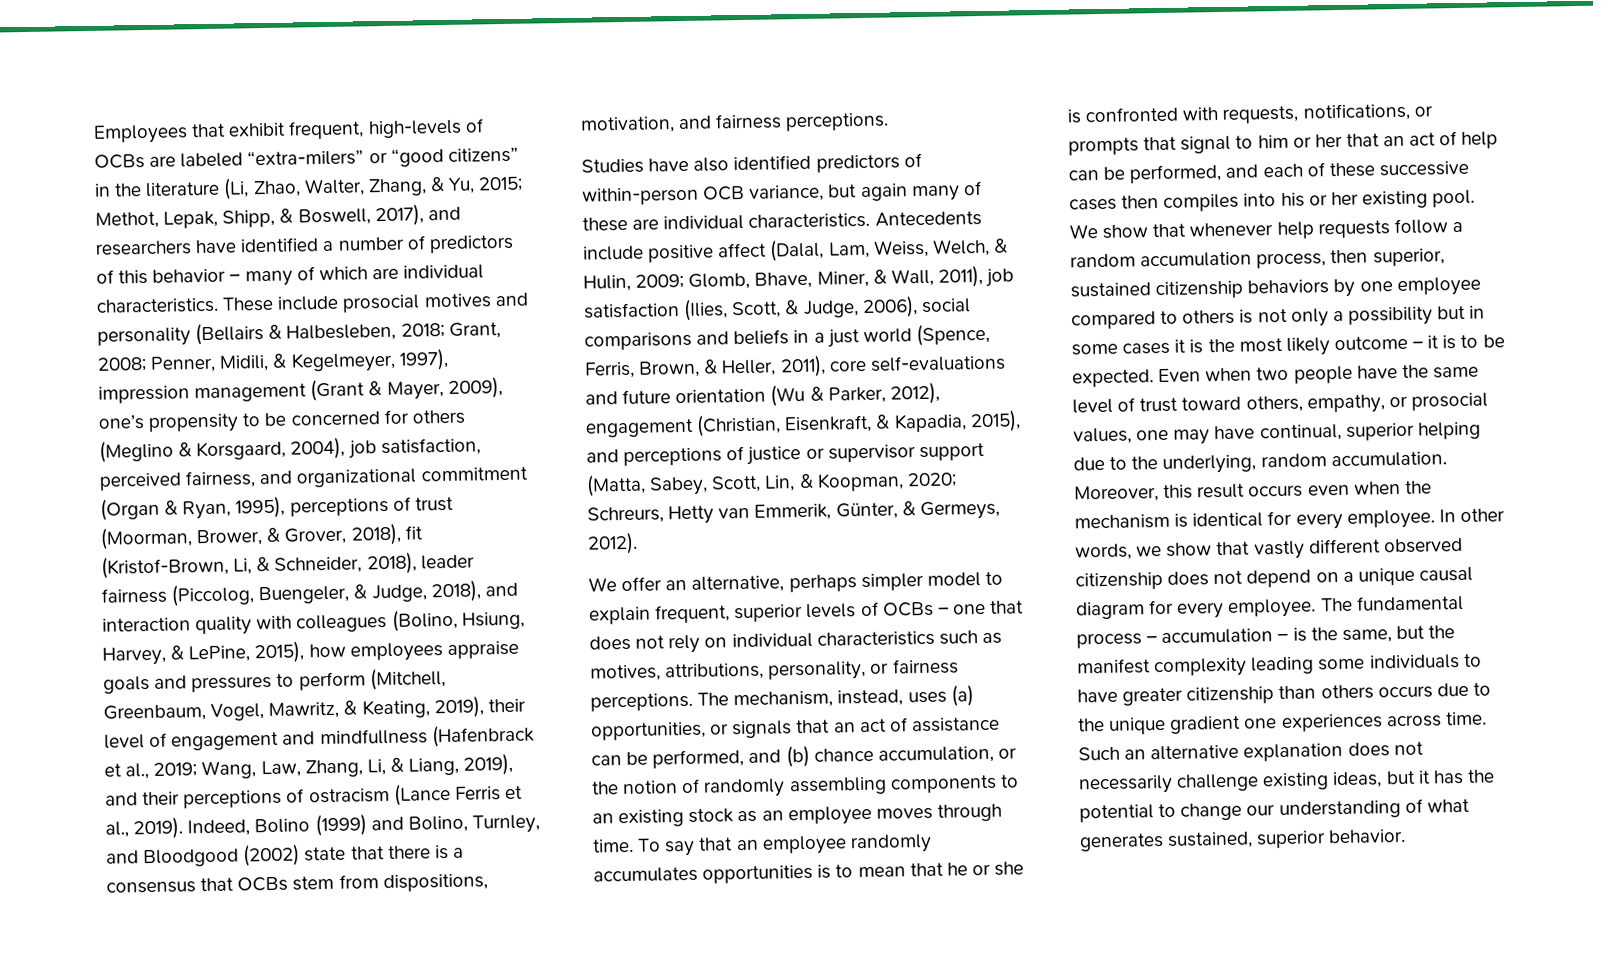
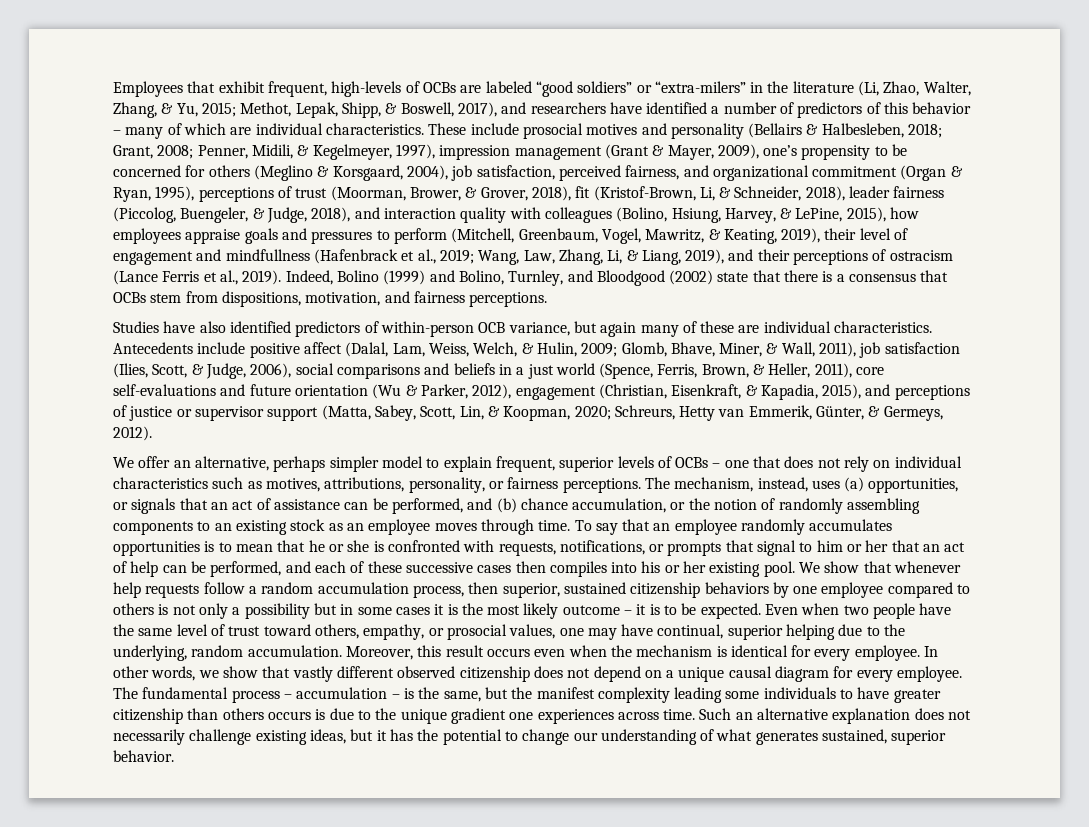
- Employees that exhibit frequent, high-levels of OCBs are labeled “extra-milers” or “good citizens” in the literature (Li, Zhao, Walter, Zhang, & Yu, 2015; Methot, Lepak, Shipp, & Boswell, 2017), and researchers have identified a number of predictors of this behavior – many of which are individual characteristics.
+ Employees that exhibit frequent, high-levels of OCBs are labeled “good soldiers” or “extra-milers” in the literature (Li, Zhao, Walter, Zhang, & Yu, 2015; Methot, Lepak, Shipp, & Boswell, 2017), and researchers have identified a number of predictors of this behavior – many of which are individual characteristics.
- The fundamental process – accumulation – is the same, but the manifest complexity leading some individuals to have greater citizenship than others occurs due to the unique gradient one experiences across time.
+ The fundamental process – accumulation – is the same, but the manifest complexity leading some individuals to have greater citizenship than others occurs is due to the unique gradient one experiences across time.

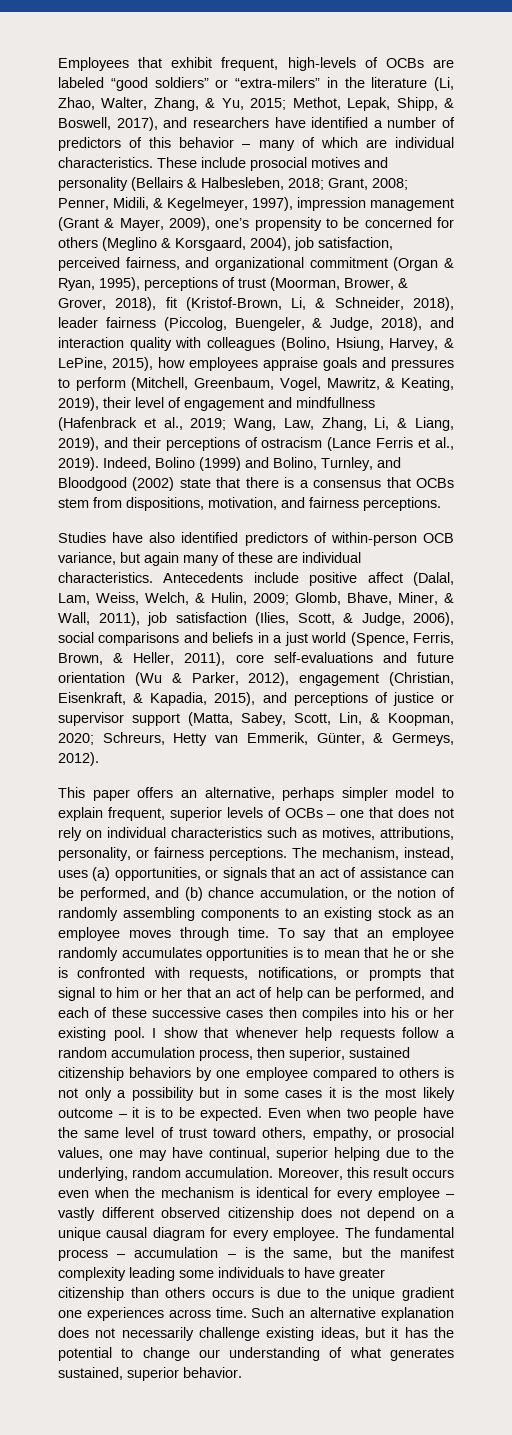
- We offer an alternative, perhaps simpler model to explain frequent, superior levels of OCBs – one that does not rely on individual characteristics such as motives, attributions, personality, or fairness perceptions.
+ This paper offers an alternative, perhaps simpler model to explain frequent, superior levels of OCBs – one that does not rely on individual characteristics such as motives, attributions, personality, or fairness perceptions.
- We show that whenever help requests follow a random accumulation process, then superior, sustained citizenship behaviors by one employee compared to others is not only a possibility but in some cases it is the most likely outcome – it is to be expected.
+ I show that whenever help requests follow a random accumulation process, then superior, sustained citizenship behaviors by one employee compared to others is not only a possibility but in some cases it is the most likely outcome – it is to be expected.
- Moreover, this result occurs even when the mechanism is identical for every employee. In other words, we show that vastly different observed citizenship does not depend on a unique causal diagram for every employee.
+ Moreover, this result occurs even when the mechanism is identical for every employee – vastly different observed citizenship does not depend on a unique causal diagram for every employee.

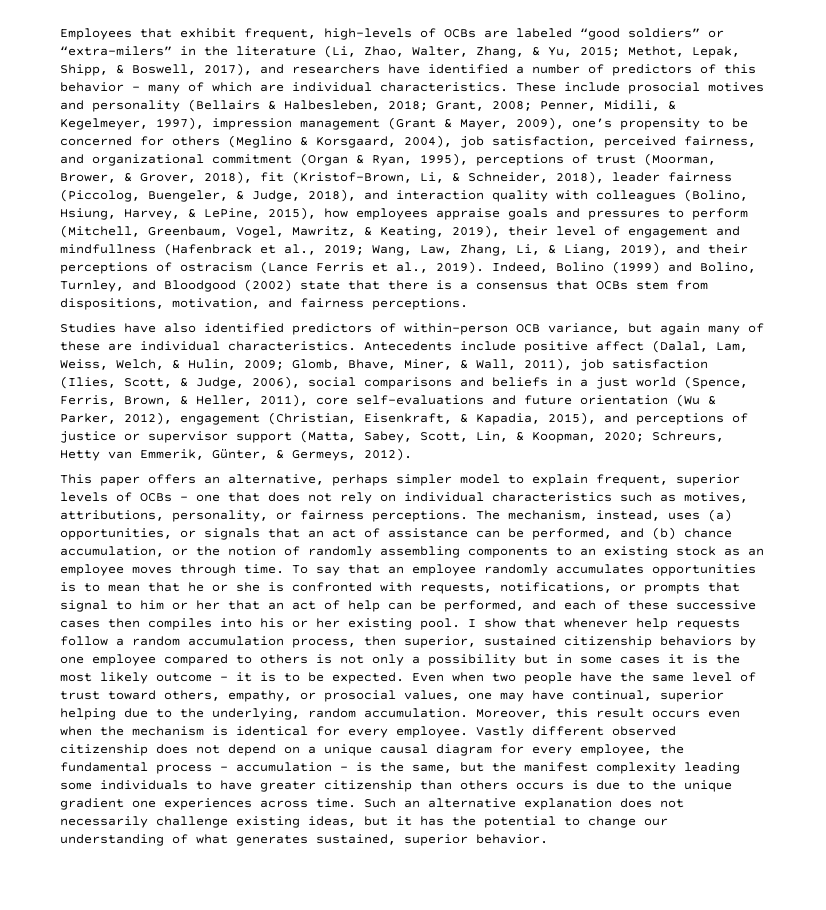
- Moreover, this result occurs even when the mechanism is identical for every employee – vastly different observed citizenship does not depend on a unique causal diagram for every employee. The fundamental process – accumulation – is the same, but the manifest complexity leading some individuals to have greater citizenship than others occurs is due to the unique gradient one experiences across time.
+ Moreover, this result occurs even when the mechanism is identical for every employee. Vastly different observed citizenship does not depend on a unique causal diagram for every employee, the fundamental process – accumulation – is the same, but the manifest complexity leading some individuals to have greater citizenship than others occurs is due to the unique gradient one experiences across time.

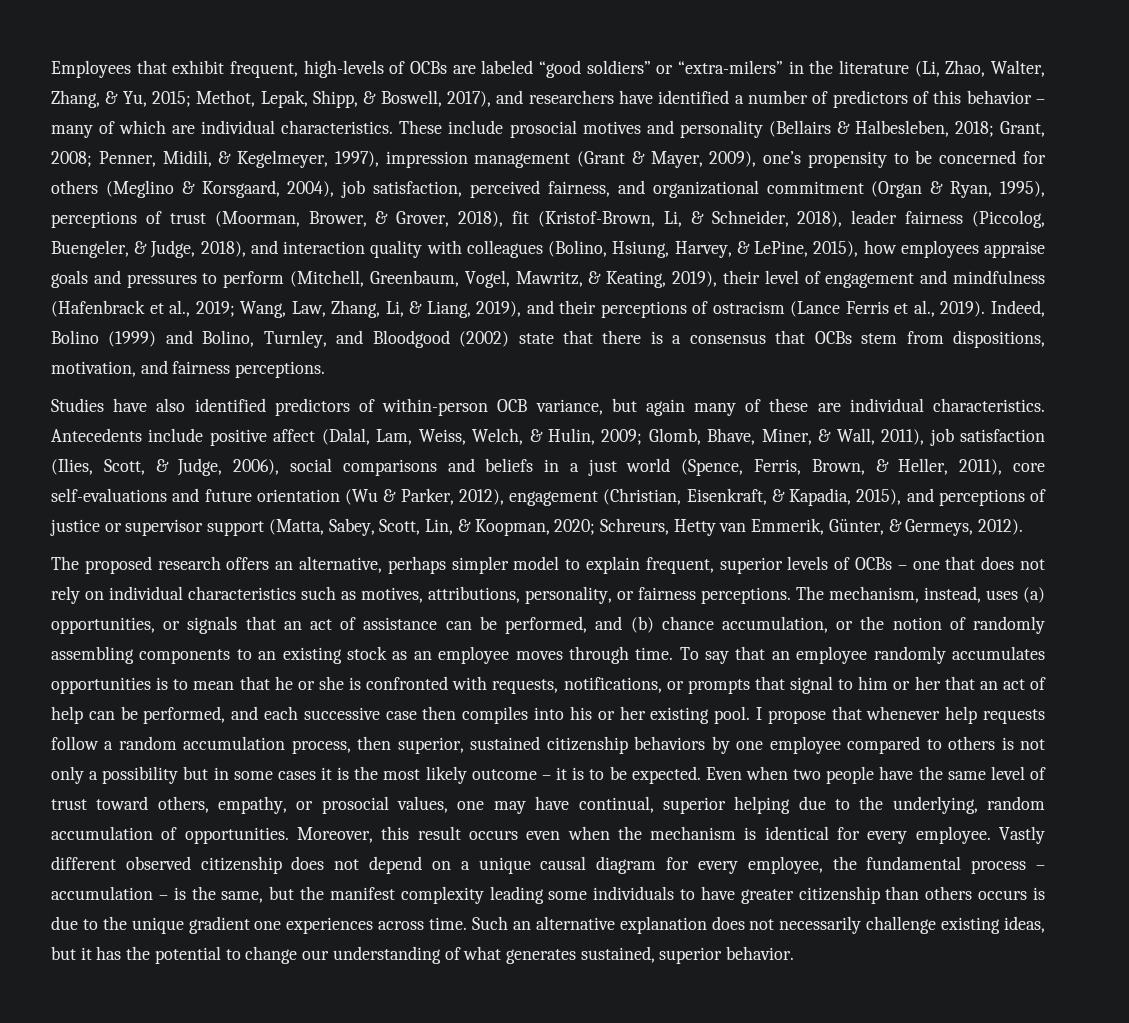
- Penner, Midili, & Kegelmeyer, 1997), impression management (Grant & Mayer, 2009), one’s propensity to be concerned for others (Meglino & Korsgaard, 2004), job satisfaction, perceived fairness, and organizational commitment (Organ & Ryan, 1995), perceptions of trust (Moorman, Brower, & Grover, 2018), fit (Kristof-Brown, Li, & Schneider, 2018), leader fairness (Piccolog, Buengeler, & Judge, 2018), and interaction quality with colleagues (Bolino, Hsiung, Harvey, & LePine, 2015), how employees appraise goals and pressures to perform (Mitchell, Greenbaum, Vogel, Mawritz, & Keating, 2019), their level of engagement and mindfullness (Hafenbrack et al., 2019;
+ Penner, Midili, & Kegelmeyer, 1997), impression management (Grant & Mayer, 2009), one’s propensity to be concerned for others (Meglino & Korsgaard, 2004), job satisfaction, perceived fairness, and organizational commitment (Organ & Ryan, 1995), perceptions of trust (Moorman, Brower, & Grover, 2018), fit (Kristof-Brown, Li, & Schneider, 2018), leader fairness (Piccolog, Buengeler, & Judge, 2018), and interaction quality with colleagues (Bolino, Hsiung, Harvey, & LePine, 2015), how employees appraise goals and pressures to perform (Mitchell, Greenbaum, Vogel, Mawritz, & Keating, 2019), their level of engagement and mindfulness (Hafenbrack et al., 2019;
- This paper offers an alternative, perhaps simpler model to explain frequent, superior levels of OCBs – one that does not rely on individual characteristics such as motives, attributions, personality, or fairness perceptions.
+ The proposed research offers an alternative, perhaps simpler model to explain frequent, superior levels of OCBs – one that does not rely on individual characteristics such as motives, attributions, personality, or fairness perceptions.
- To say that an employee randomly accumulates opportunities is to mean that he or she is confronted with requests, notifications, or prompts that signal to him or her that an act of help can be performed, and each of these successive cases then compiles into his or her existing pool.
+ To say that an employee randomly accumulates opportunities is to mean that he or she is confronted with requests, notifications, or prompts that signal to him or her that an act of help can be performed, and each successive case then compiles into his or her existing pool.
- I show that whenever help requests follow a random accumulation process, then superior, sustained citizenship behaviors by one employee compared to others is not only a possibility but in some cases it is the most likely outcome – it is to be expected.
+ I propose that whenever help requests follow a random accumulation process, then superior, sustained citizenship behaviors by one employee compared to others is not only a possibility but in some cases it is the most likely outcome – it is to be expected.
- Even when two people have the same level of trust toward others, empathy, or prosocial values, one may have continual, superior helping due to the underlying, random accumulation.
+ Even when two people have the same level of trust toward others, empathy, or prosocial values, one may have continual, superior helping due to the underlying, random accumulation of opportunities.

